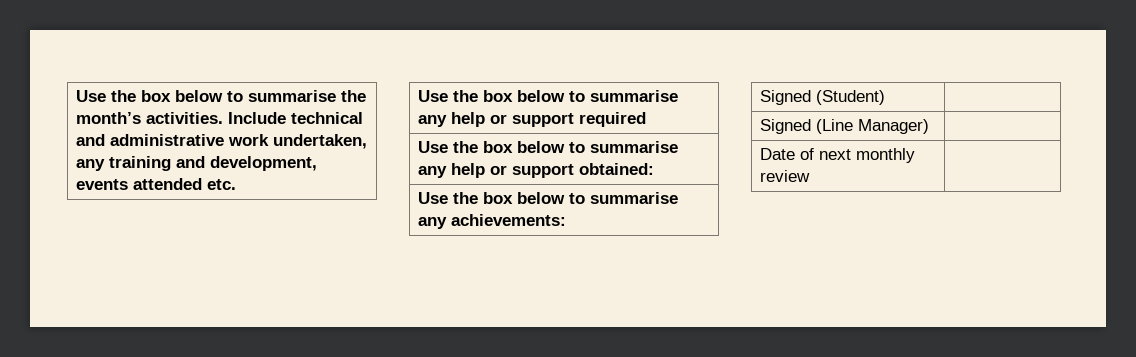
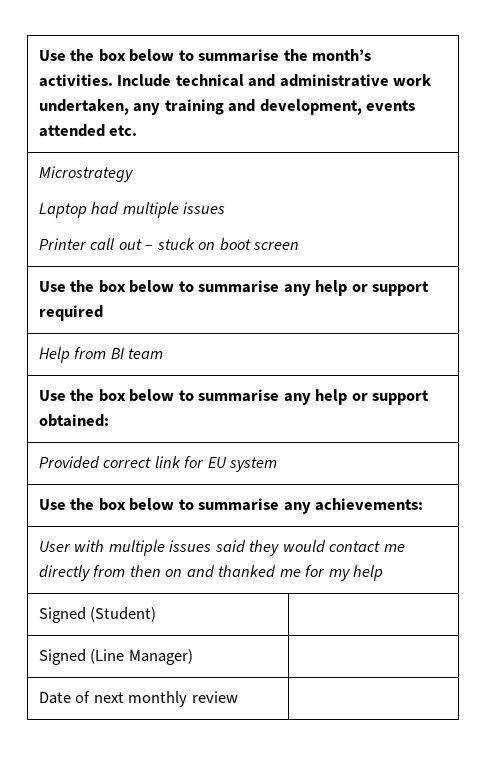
+ Microstrategy
+ Laptop had multiple issues
+ Printer call out – stuck on boot screen
+ Help from BI team
+ Provided correct link for EU system
+ User with multiple issues said they would contact me directly from then on and thanked me for my help

